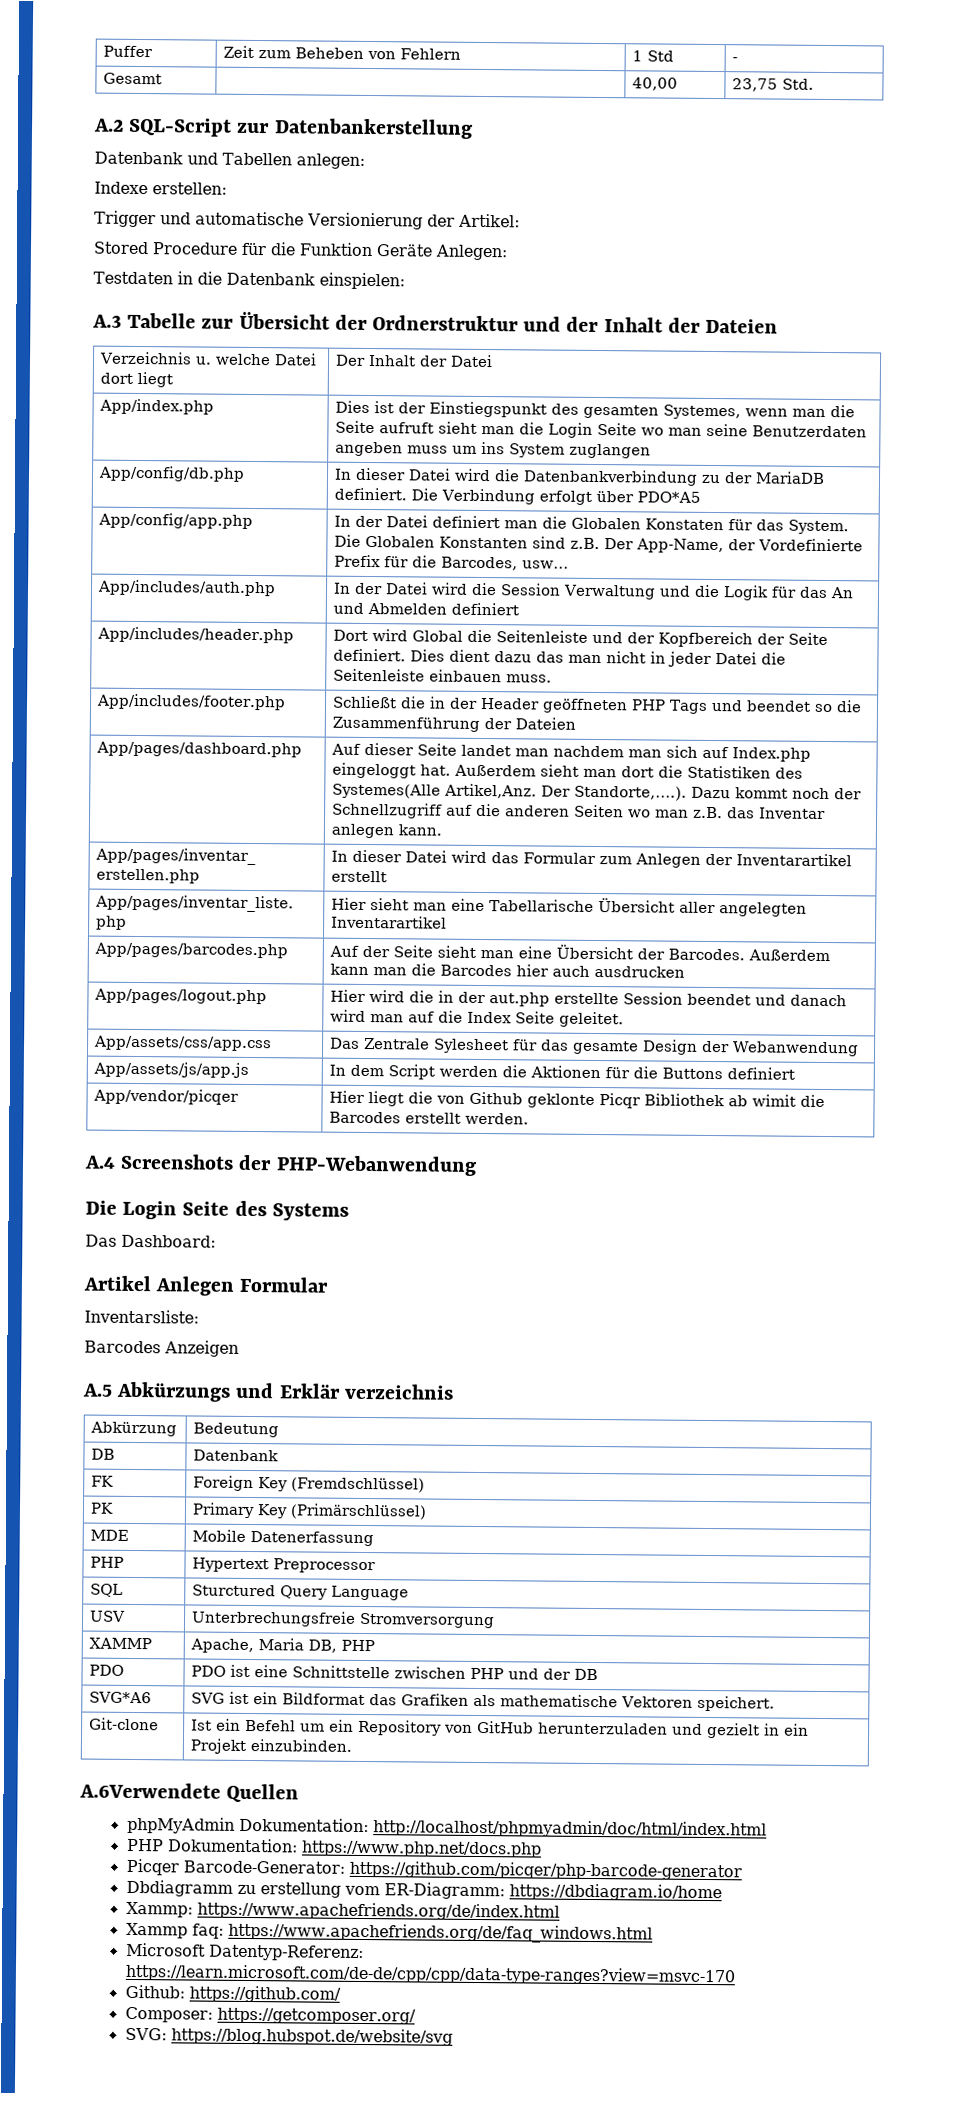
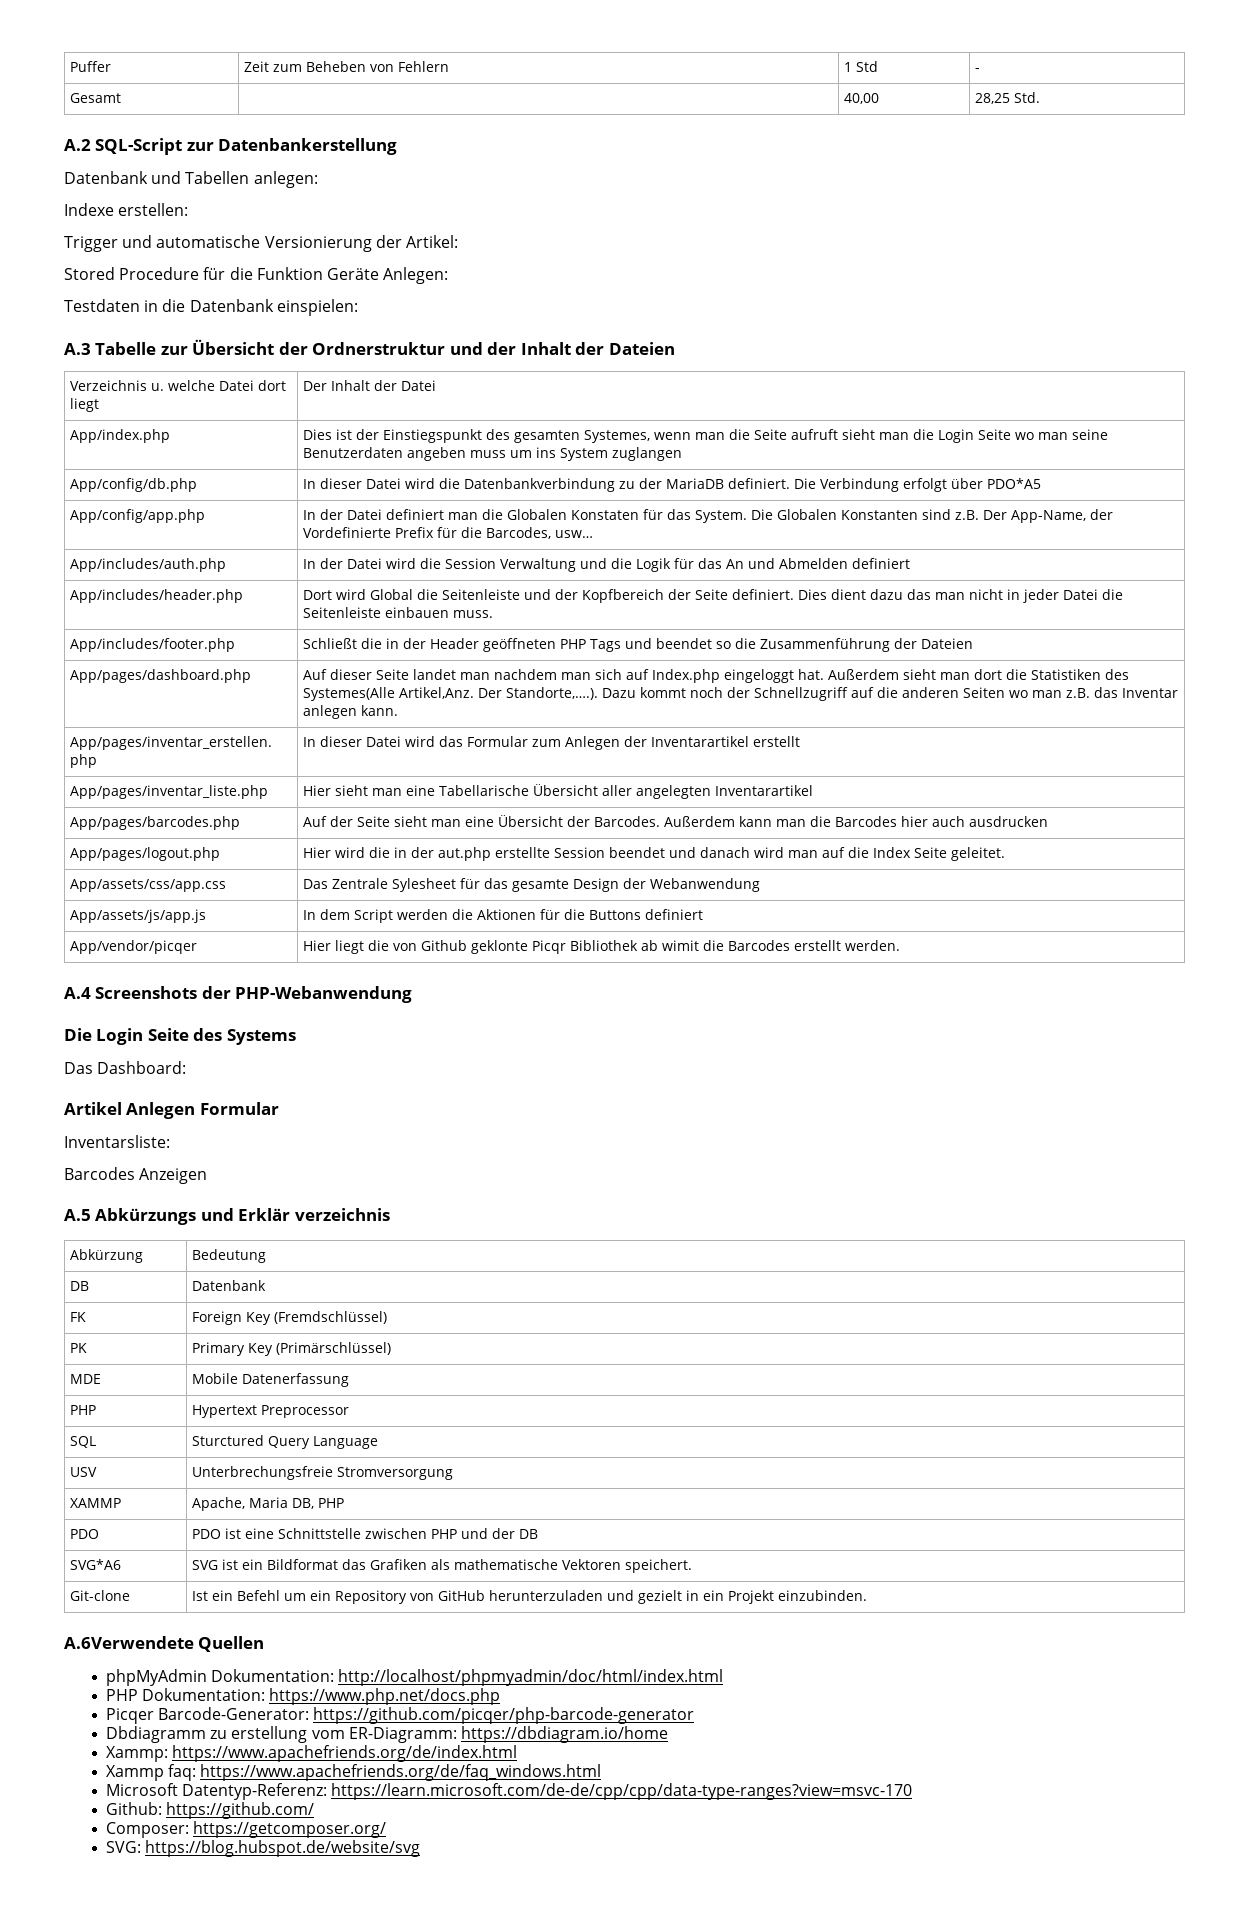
- Gesamt | | 40,00 | 23,75 Std.
+ Gesamt | | 40,00 | 28,25 Std.

